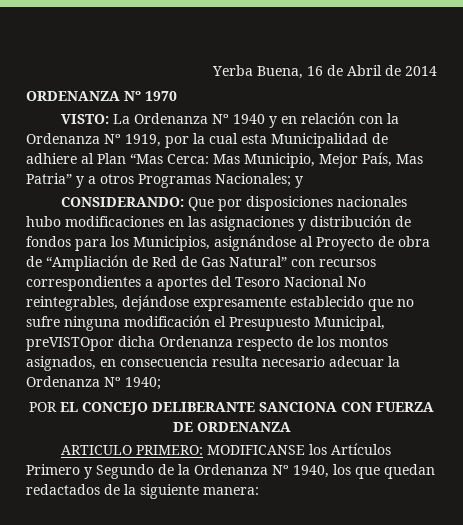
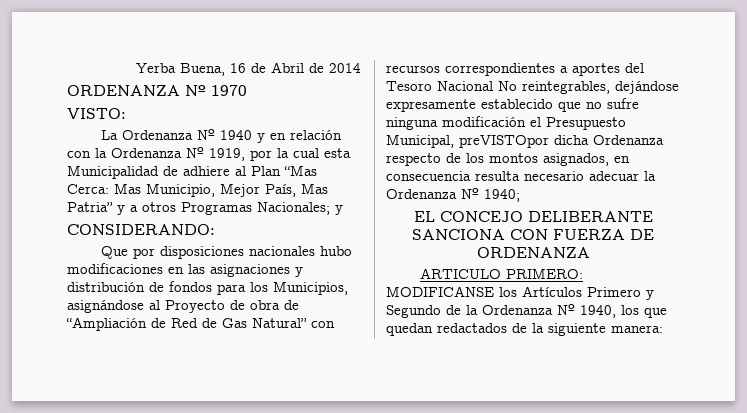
- VISTO: La Ordenanza Nº 1940 y en relación con la Ordenanza Nº 1919, por la cual esta Municipalidad de adhiere al Plan “Mas Cerca: Mas Municipio, Mejor País, Mas Patria” y a otros Programas Nacionales; y
+ VISTO:
+ La Ordenanza Nº 1940 y en relación con la Ordenanza Nº 1919, por la cual esta Municipalidad de adhiere al Plan “Mas Cerca: Mas Municipio, Mejor País, Mas Patria” y a otros Programas Nacionales; y
- CONSIDERANDO: Que por disposiciones nacionales hubo modificaciones en las asignaciones y distribución de fondos para los Municipios, asignándose al Proyecto de obra de “Ampliación de Red de Gas Natural” con recursos correspondientes a aportes del Tesoro Nacional No reintegrables, dejándose expresamente establecido que no sufre ninguna modificación el Presupuesto Municipal, preVISTOpor dicha Ordenanza respecto de los montos asignados, en consecuencia resulta necesario adecuar la Ordenanza Nº 1940;
+ CONSIDERANDO:
+ Que por disposiciones nacionales hubo modificaciones en las asignaciones y distribución de fondos para los Municipios, asignándose al Proyecto de obra de “Ampliación de Red de Gas Natural” con recursos correspondientes a aportes del Tesoro Nacional No reintegrables, dejándose expresamente establecido que no sufre ninguna modificación el Presupuesto Municipal, preVISTOpor dicha Ordenanza respecto de los montos asignados, en consecuencia resulta necesario adecuar la Ordenanza Nº 1940;
- POR EL CONCEJO DELIBERANTE SANCIONA CON FUERZA DE ORDENANZA
+ EL CONCEJO DELIBERANTE SANCIONA CON FUERZA DE ORDENANZA

